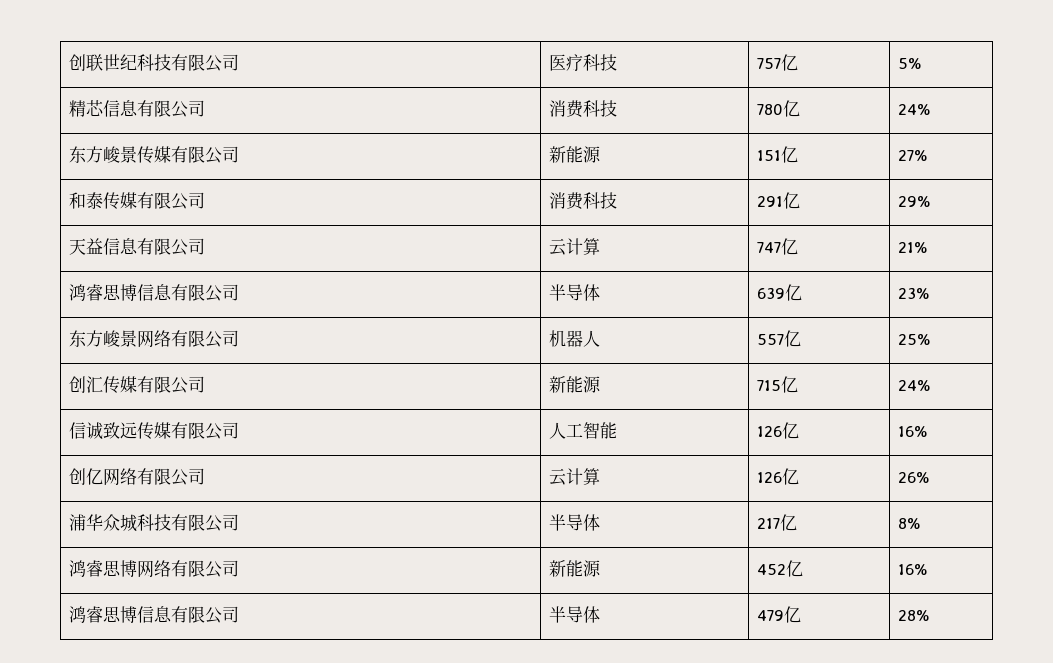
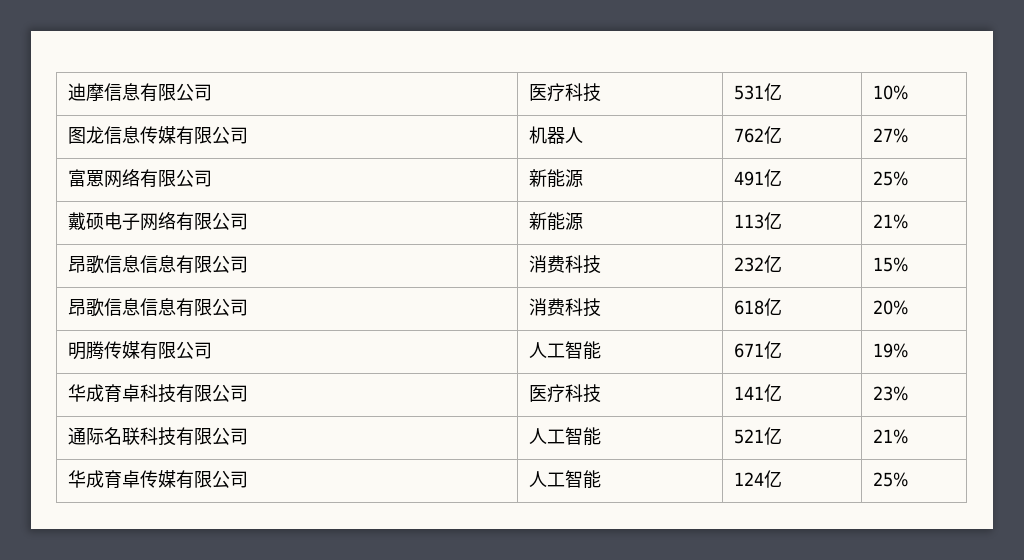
- 创联世纪科技有限公司 | 医疗科技 | 757亿 | 5%
- 精芯信息有限公司 | 消费科技 | 780亿 | 24%
- 东方峻景传媒有限公司 | 新能源 | 151亿 | 27%
- 和泰传媒有限公司 | 消费科技 | 291亿 | 29%
- 天益信息有限公司 | 云计算 | 747亿 | 21%
- 鸿睿思博信息有限公司 | 半导体 | 639亿 | 23%
- 东方峻景网络有限公司 | 机器人 | 557亿 | 25%
- 创汇传媒有限公司 | 新能源 | 715亿 | 24%
- 信诚致远传媒有限公司 | 人工智能 | 126亿 | 16%
- 创亿网络有限公司 | 云计算 | 126亿 | 26%
- 浦华众城科技有限公司 | 半导体 | 217亿 | 8%
- 鸿睿思博网络有限公司 | 新能源 | 452亿 | 16%
- 鸿睿思博信息有限公司 | 半导体 | 479亿 | 28%
+ 迪摩信息有限公司 | 医疗科技 | 531亿 | 10%
+ 图龙信息传媒有限公司 | 机器人 | 762亿 | 27%
+ 富罳网络有限公司 | 新能源 | 491亿 | 25%
+ 戴硕电子网络有限公司 | 新能源 | 113亿 | 21%
+ 昂歌信息信息有限公司 | 消费科技 | 232亿 | 15%
+ 昂歌信息信息有限公司 | 消费科技 | 618亿 | 20%
+ 明腾传媒有限公司 | 人工智能 | 671亿 | 19%
+ 华成育卓科技有限公司 | 医疗科技 | 141亿 | 23%
+ 通际名联科技有限公司 | 人工智能 | 521亿 | 21%
+ 华成育卓传媒有限公司 | 人工智能 | 124亿 | 25%

